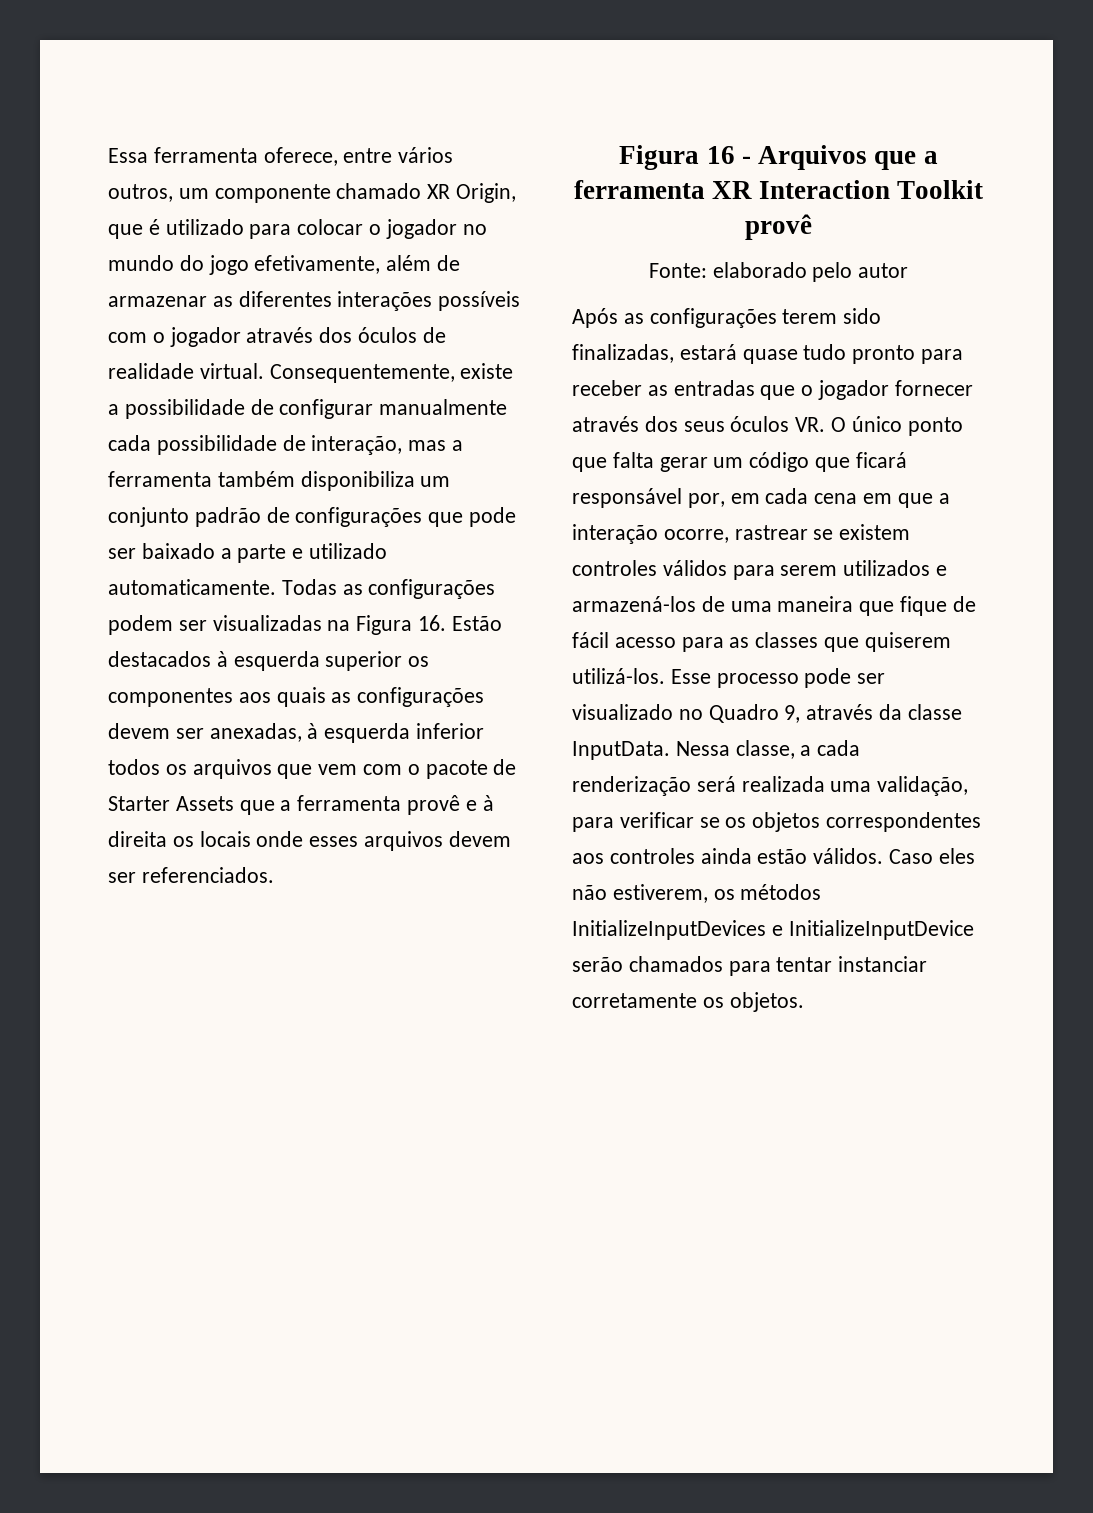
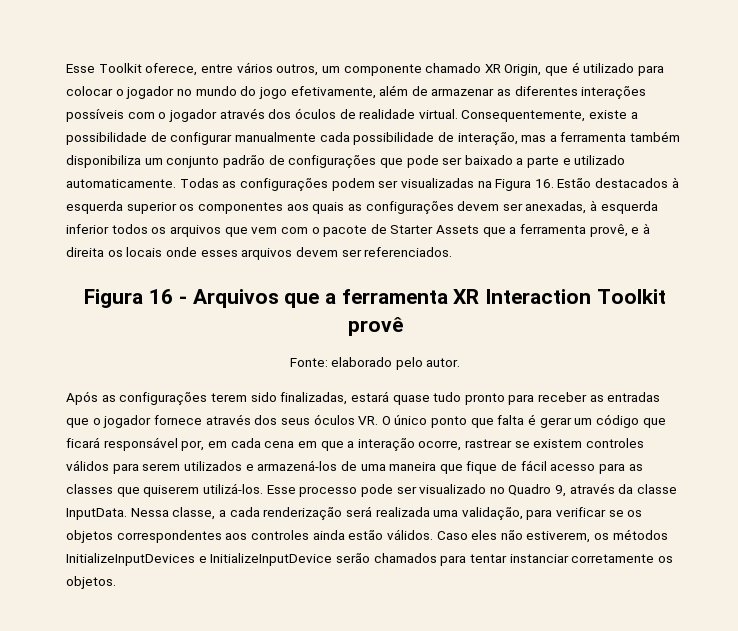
- Essa ferramenta oferece, entre vários outros, um componente chamado XR Origin, que é utilizado para colocar o jogador no mundo do jogo efetivamente, além de armazenar as diferentes interações possíveis com o jogador através dos óculos de realidade virtual.
+ Esse Toolkit oferece, entre vários outros, um componente chamado XR Origin, que é utilizado para colocar o jogador no mundo do jogo efetivamente, além de armazenar as diferentes interações possíveis com o jogador através dos óculos de realidade virtual.
- Todas as configurações podem ser visualizadas na Figura 16. Estão destacados à esquerda superior os componentes aos quais as configurações devem ser anexadas, à esquerda inferior todos os arquivos que vem com o pacote de Starter Assets que a ferramenta provê e à direita os locais onde esses arquivos devem ser referenciados.
+ Todas as configurações podem ser visualizadas na Figura 16. Estão destacados à esquerda superior os componentes aos quais as configurações devem ser anexadas, à esquerda inferior todos os arquivos que vem com o pacote de Starter Assets que a ferramenta provê, e à direita os locais onde esses arquivos devem ser referenciados.
- Fonte: elaborado pelo autor
+ Fonte: elaborado pelo autor.
- Após as configurações terem sido finalizadas, estará quase tudo pronto para receber as entradas que o jogador fornecer através dos seus óculos VR. O único ponto que falta gerar um código que ficará responsável por, em cada cena em que a interação ocorre, rastrear se existem controles válidos para serem utilizados e armazená-los de uma maneira que fique de fácil acesso para as classes que quiserem utilizá-los.
+ Após as configurações terem sido finalizadas, estará quase tudo pronto para receber as entradas que o jogador fornece através dos seus óculos VR. O único ponto que falta é gerar um código que ficará responsável por, em cada cena em que a interação ocorre, rastrear se existem controles válidos para serem utilizados e armazená-los de uma maneira que fique de fácil acesso para as classes que quiserem utilizá-los.

